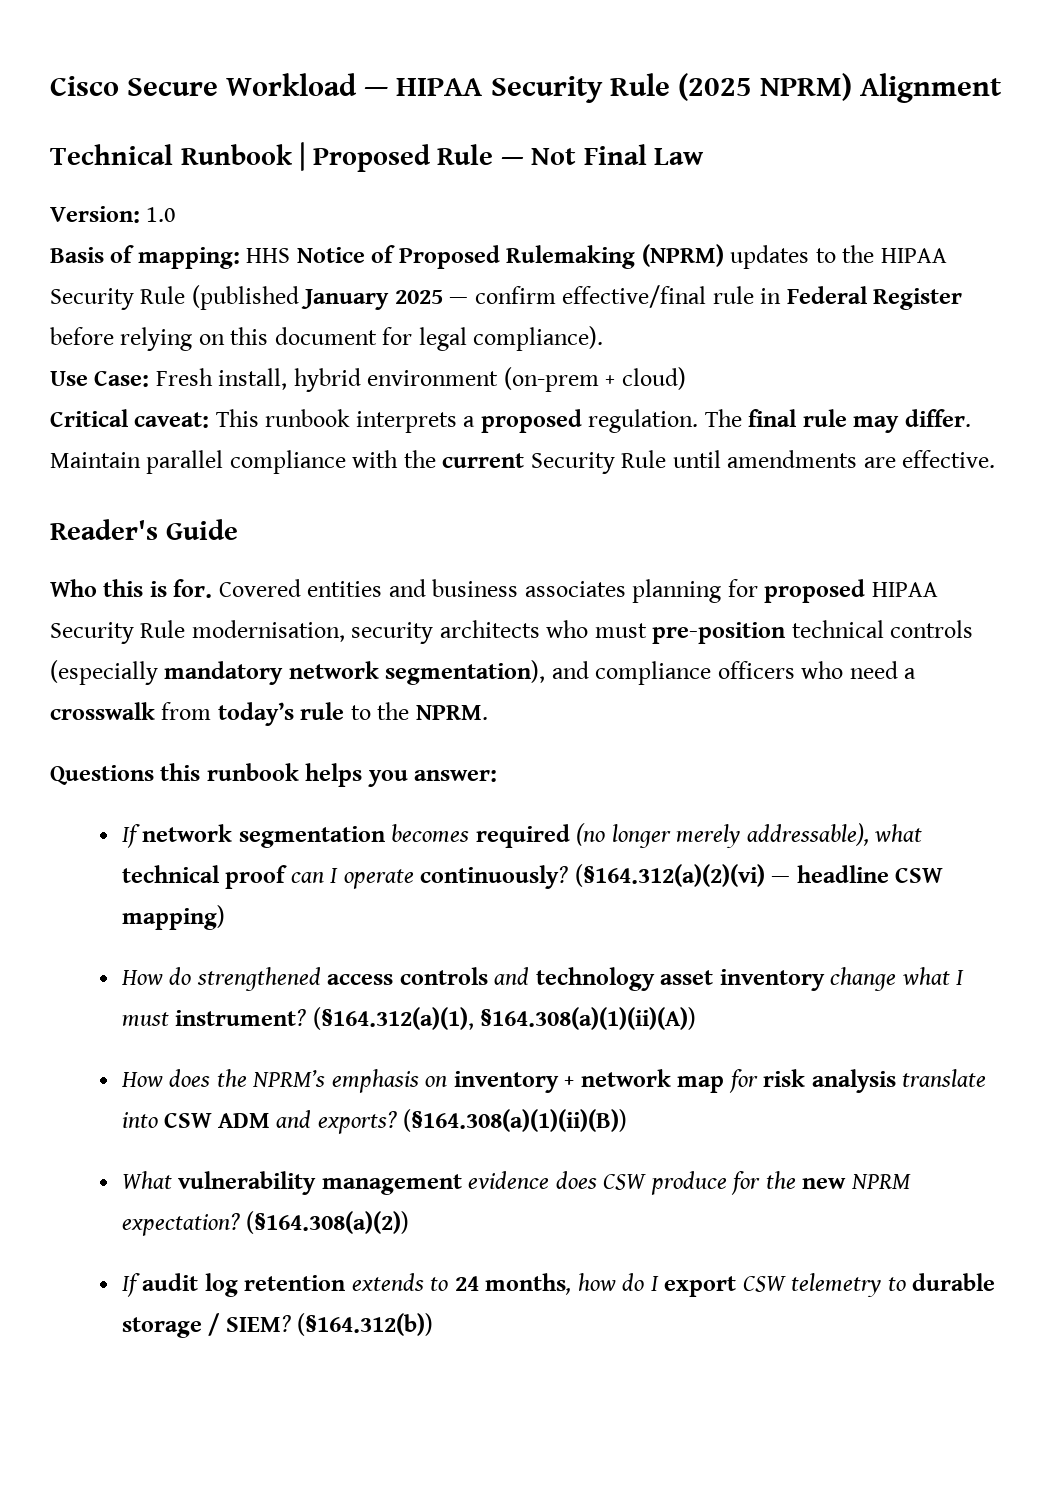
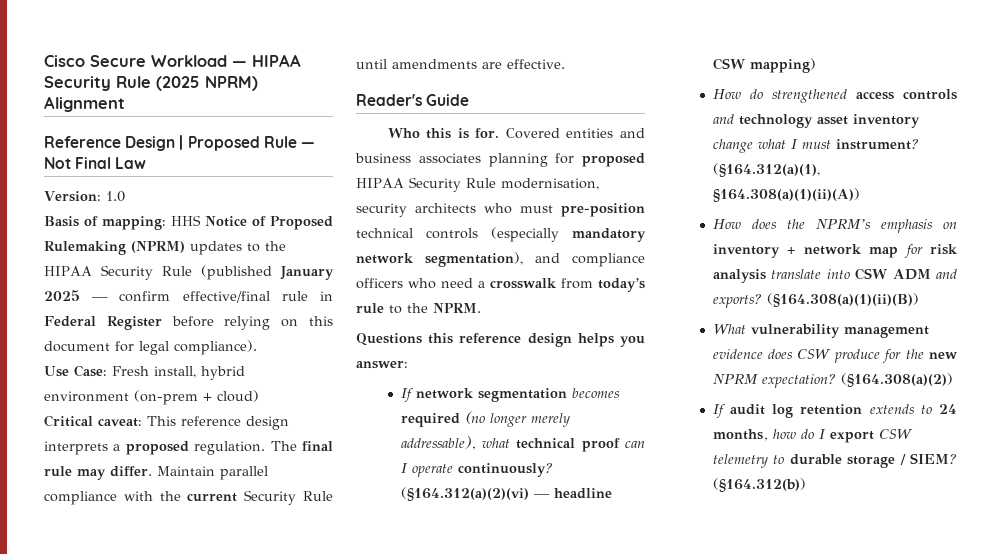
- Technical Runbook | Proposed Rule — Not Final Law
+ Reference Design | Proposed Rule — Not Final Law
- Critical caveat: This runbook interprets a proposed regulation.
+ Critical caveat: This reference design interprets a proposed regulation.
- Questions this runbook helps you answer:
+ Questions this reference design helps you answer:

